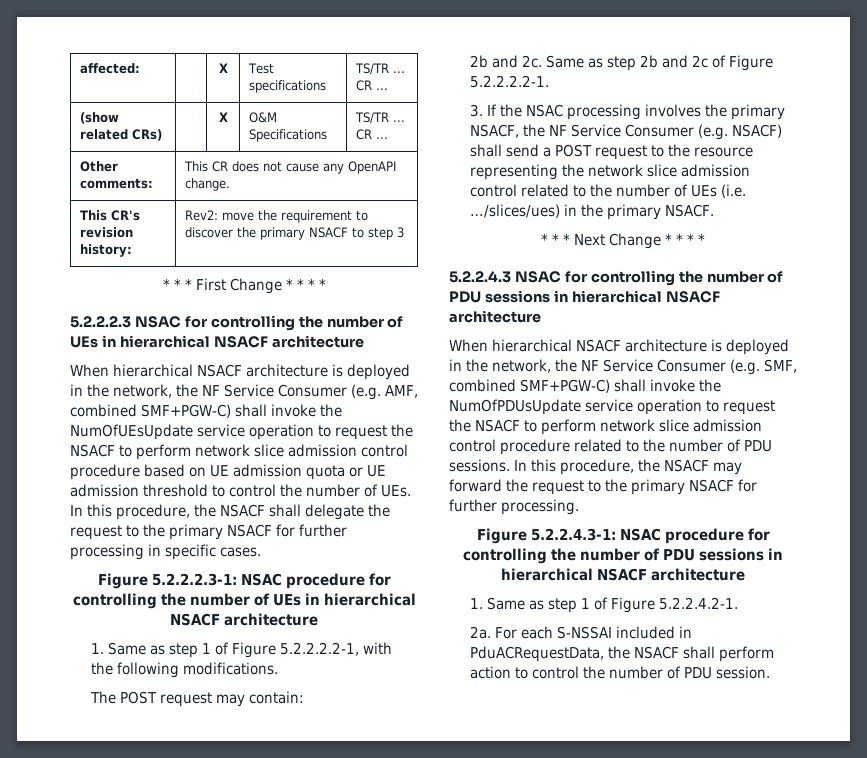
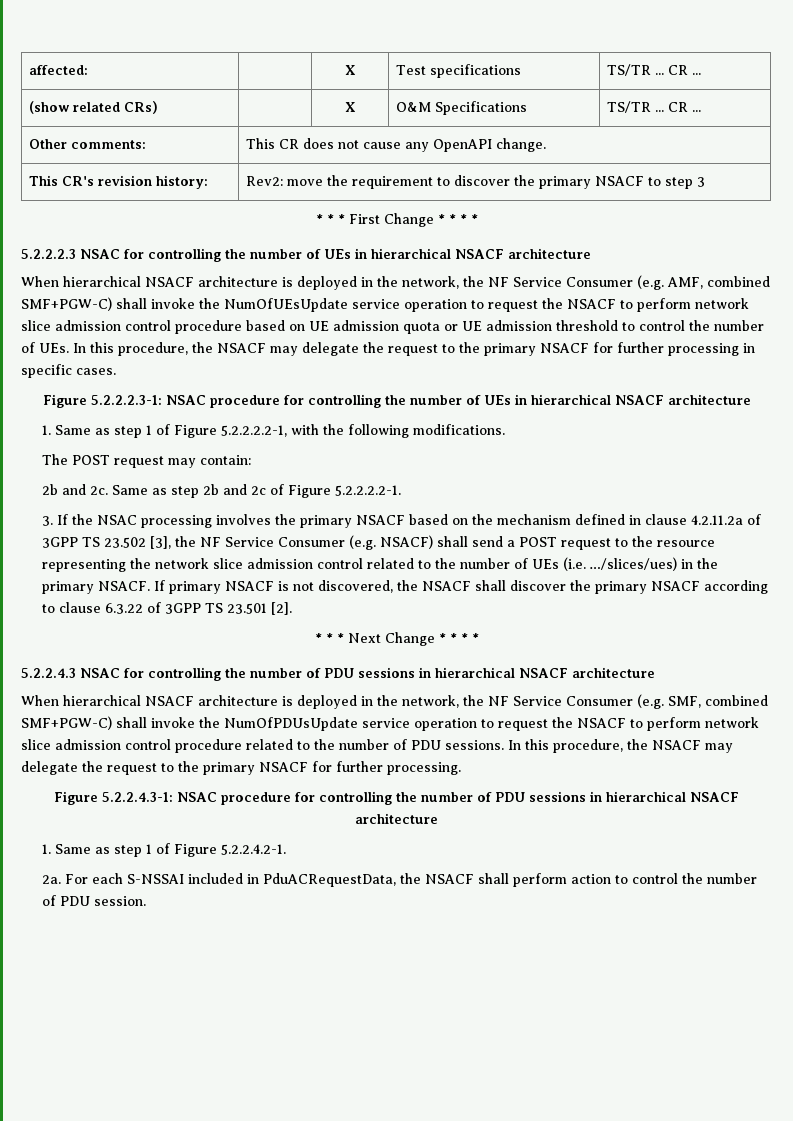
- When hierarchical NSACF architecture is deployed in the network, the NF Service Consumer (e.g. AMF, combined SMF+PGW-C) shall invoke the NumOfUEsUpdate service operation to request the NSACF to perform network slice admission control procedure based on UE admission quota or UE admission threshold to control the number of UEs. In this procedure, the NSACF shall delegate the request to the primary NSACF for further processing in specific cases.
+ When hierarchical NSACF architecture is deployed in the network, the NF Service Consumer (e.g. AMF, combined SMF+PGW-C) shall invoke the NumOfUEsUpdate service operation to request the NSACF to perform network slice admission control procedure based on UE admission quota or UE admission threshold to control the number of UEs. In this procedure, the NSACF may delegate the request to the primary NSACF for further processing in specific cases.
- 3. If the NSAC processing involves the primary NSACF, the NF Service Consumer (e.g. NSACF) shall send a POST request to the resource representing the network slice admission control related to the number of UEs (i.e. …/slices/ues) in the primary NSACF.
+ 3. If the NSAC processing involves the primary NSACF based on the mechanism defined in clause 4.2.11.2a of 3GPP TS 23.502 [3], the NF Service Consumer (e.g. NSACF) shall send a POST request to the resource representing the network slice admission control related to the number of UEs (i.e. …/slices/ues) in the primary NSACF. If primary NSACF is not discovered, the NSACF shall discover the primary NSACF according to clause 6.3.22 of 3GPP TS 23.501 [2].
- In this procedure, the NSACF may forward the request to the primary NSACF for further processing.
+ In this procedure, the NSACF may delegate the request to the primary NSACF for further processing.

